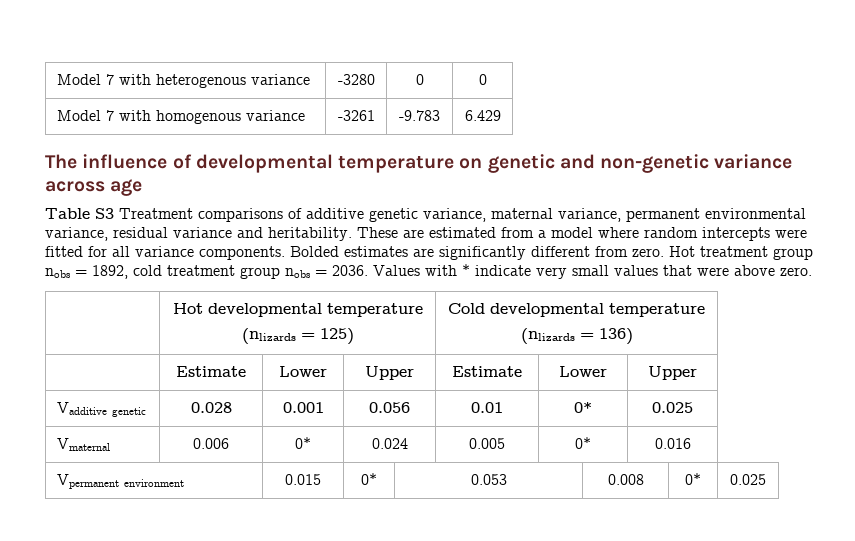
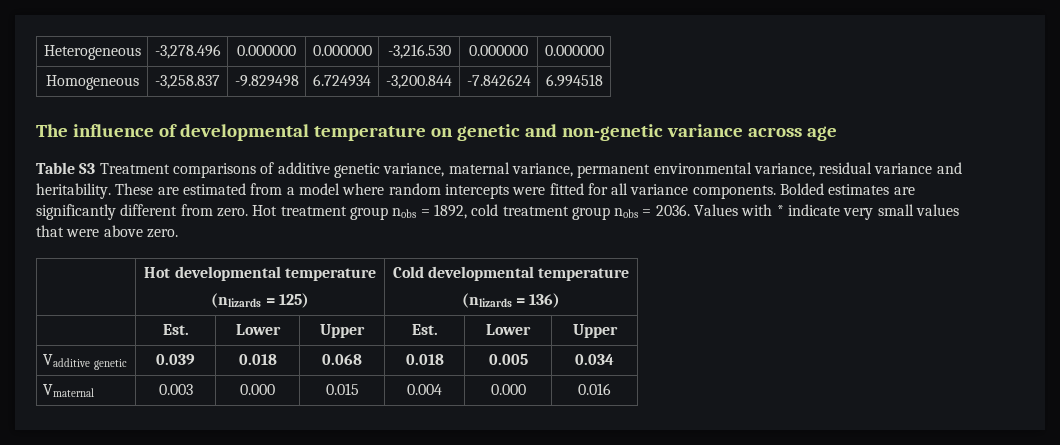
- Model 7 with heterogenous variance | -3280 | 0 | 0
- Model 7 with homogenous variance | -3261 | -9.783 | 6.429
+ Heterogeneous | -3,278.496 | 0.000000 | 0.000000 | -3,216.530 | 0.000000 | 0.000000
+ Homogeneous | -3,258.837 | -9.829498 | 6.724934 | -3,200.844 | -7.842624 | 6.994518
- | Estimate | Lower | Upper | Estimate | Lower | Upper
+ | Est. | Lower | Upper | Est. | Lower | Upper
- Vadditive genetic | 0.028 | 0.001 | 0.056 | 0.01 | 0* | 0.025
- Vmaternal | 0.006 | 0* | 0.024 | 0.005 | 0* | 0.016
- Vpermanent environment | 0.015 | 0* | 0.053 | 0.008 | 0* | 0.025
+ Vadditive genetic | 0.039 | 0.018 | 0.068 | 0.018 | 0.005 | 0.034
+ Vmaternal | 0.003 | 0.000 | 0.015 | 0.004 | 0.000 | 0.016

